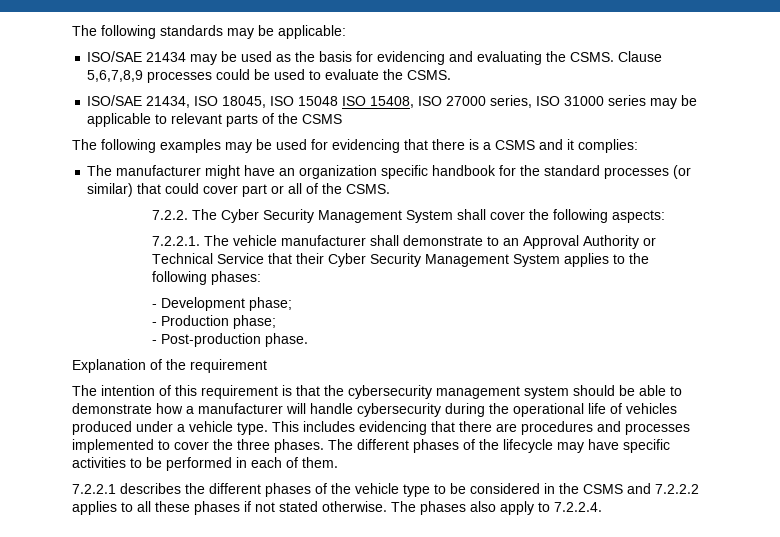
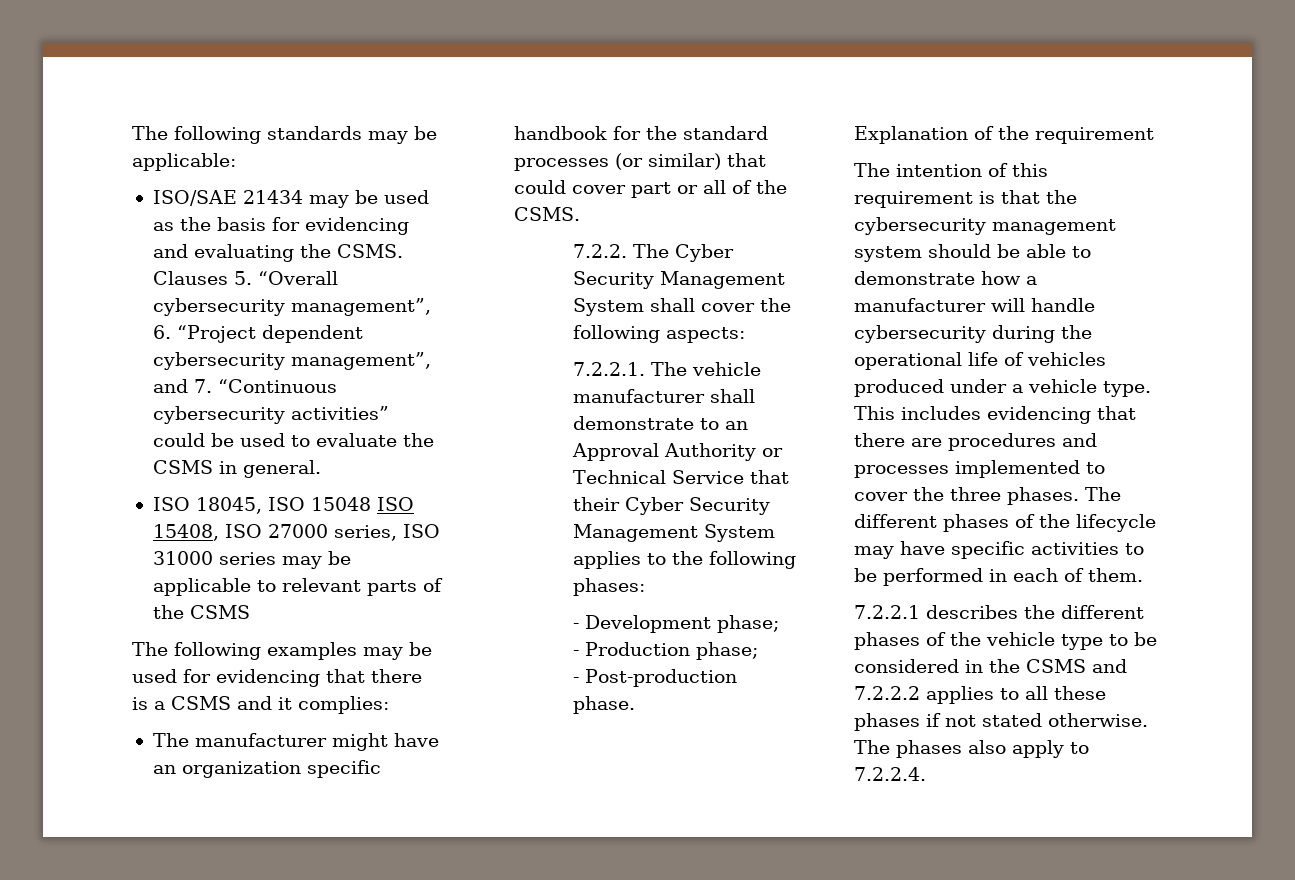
- Clause 5,6,7,8,9 processes could be used to evaluate the CSMS.
- ISO/SAE 21434, ISO 18045, ISO 15048 ISO 15408, ISO 27000 series, ISO 31000 series may be applicable to relevant parts of the CSMS
+ Clauses 5. “Overall cybersecurity management”, 6. “Project dependent cybersecurity management”, and 7. “Continuous cybersecurity activities” could be used to evaluate the CSMS in general.
+ ISO 18045, ISO 15048 ISO 15408, ISO 27000 series, ISO 31000 series may be applicable to relevant parts of the CSMS

